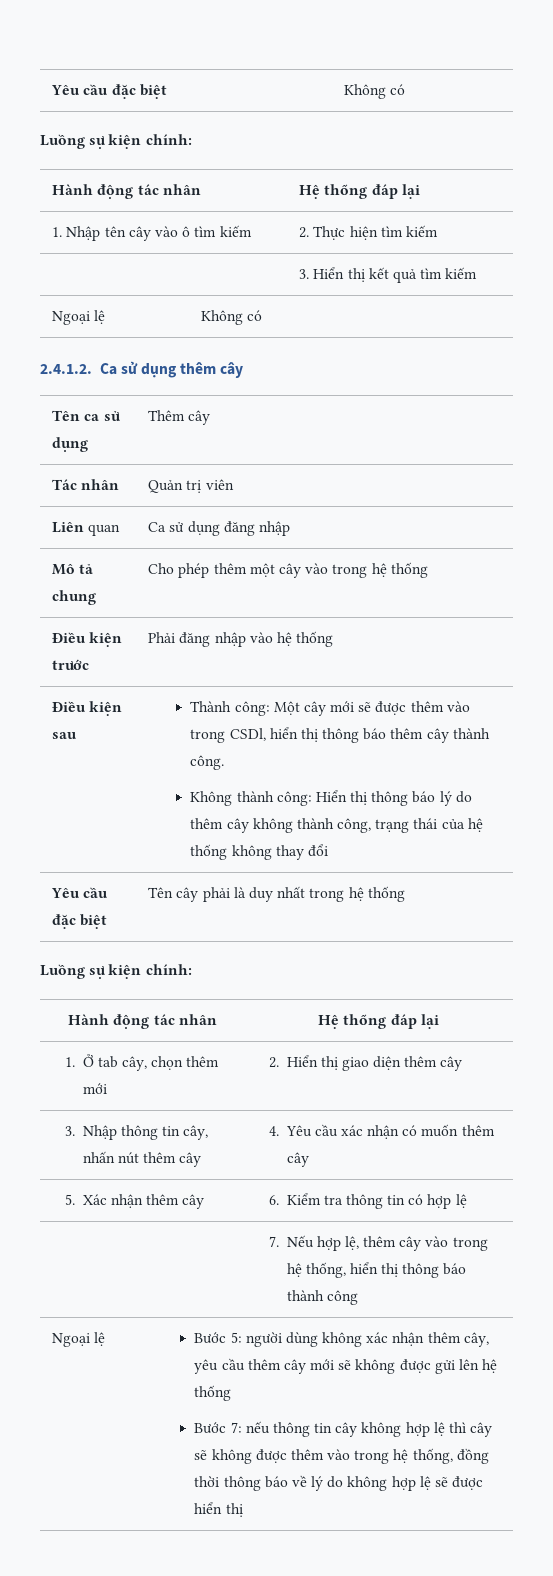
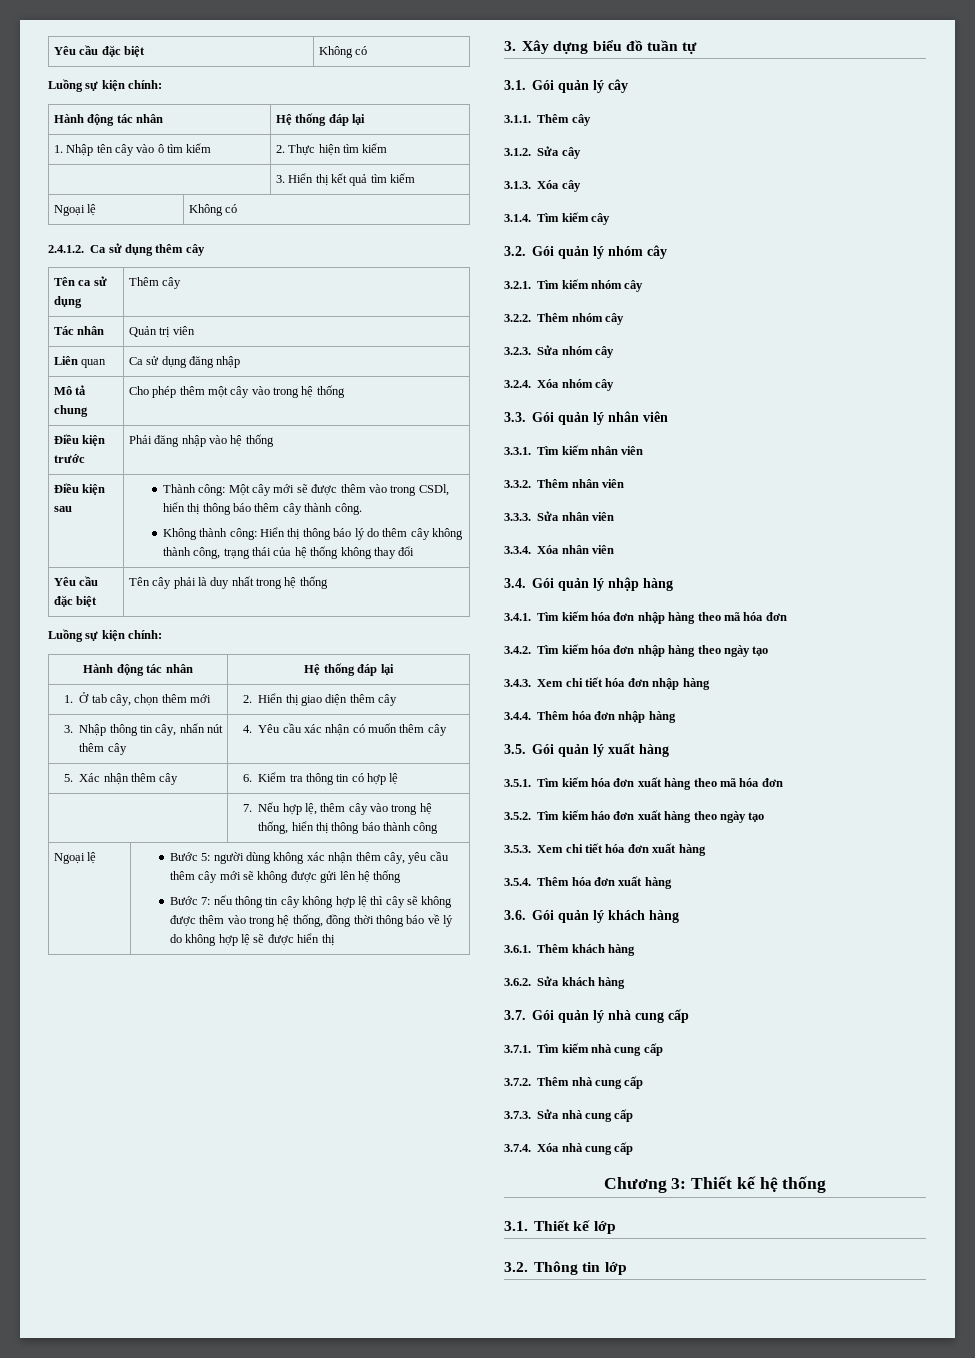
+ 3. Xây dựng biểu đồ tuần tự
+ 3.1. Gói quản lý cây
+ 3.1.1. Thêm cây
+ 3.1.2. Sửa cây
+ 3.1.3. Xóa cây
+ 3.1.4. Tìm kiếm cây
+ 3.2. Gói quản lý nhóm cây
+ 3.2.1. Tìm kiếm nhóm cây
+ 3.2.2. Thêm nhóm cây
+ 3.2.3. Sửa nhóm cây
+ 3.2.4. Xóa nhóm cây
+ 3.3. Gói quản lý nhân viên
+ 3.3.1. Tìm kiếm nhân viên
+ 3.3.2. Thêm nhân viên
+ 3.3.3. Sửa nhân viên
+ 3.3.4. Xóa nhân viên
+ 3.4. Gói quản lý nhập hàng
+ 3.4.1. Tìm kiếm hóa đơn nhập hàng theo mã hóa đơn
+ 3.4.2. Tìm kiếm hóa đơn nhập hàng theo ngày tạo
+ 3.4.3. Xem chi tiết hóa đơn nhập hàng
+ 3.4.4. Thêm hóa đơn nhập hàng
+ 3.5. Gói quản lý xuất hàng
+ 3.5.1. Tìm kiếm hóa đơn xuất hàng theo mã hóa đơn
+ 3.5.2. Tìm kiếm háo đơn xuất hàng theo ngày tạo
+ 3.5.3. Xem chi tiết hóa đơn xuất hàng
+ 3.5.4. Thêm hóa đơn xuất hàng
+ 3.6. Gói quản lý khách hàng
+ 3.6.1. Thêm khách hàng
+ 3.6.2. Sửa khách hàng
+ 3.7. Gói quản lý nhà cung cấp
+ 3.7.1. Tìm kiếm nhà cung cấp
+ 3.7.2. Thêm nhà cung cấp
+ 3.7.3. Sửa nhà cung cấp
+ 3.7.4. Xóa nhà cung cấp
+ Chương 3: Thiết kế hệ thống
+ 3.1. Thiết kế lớp
+ 3.2. Thông tin lớp

